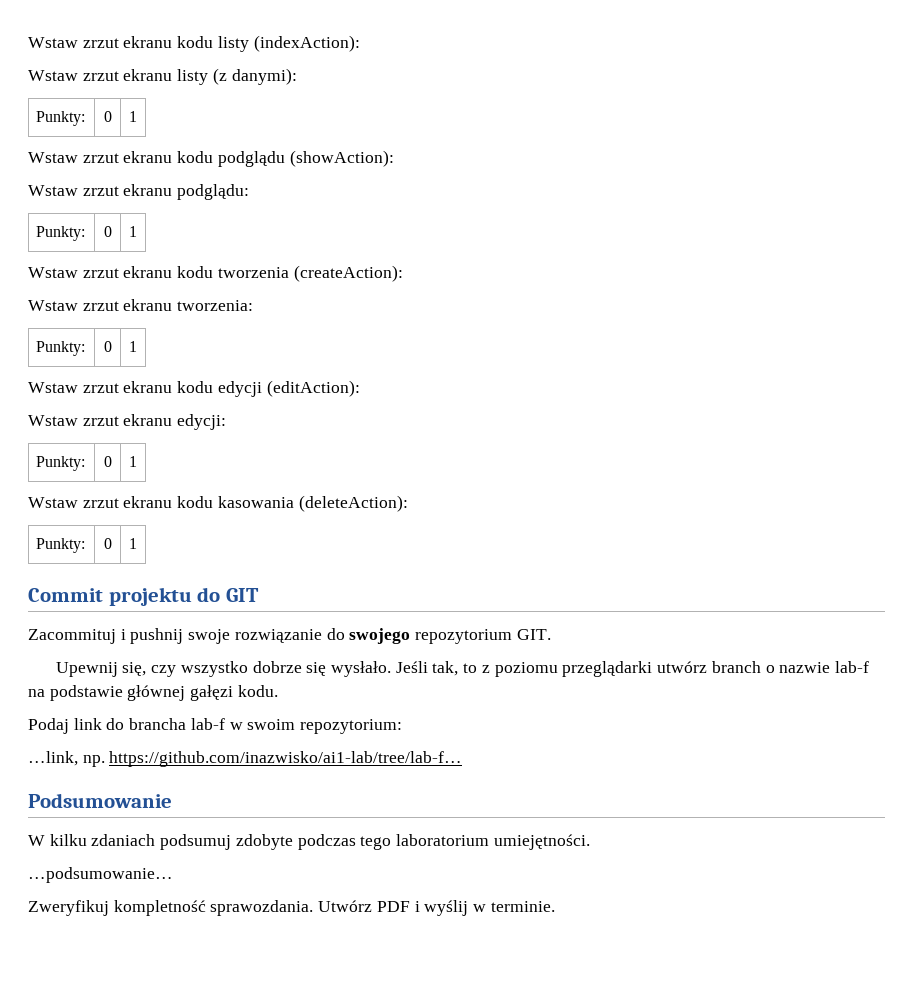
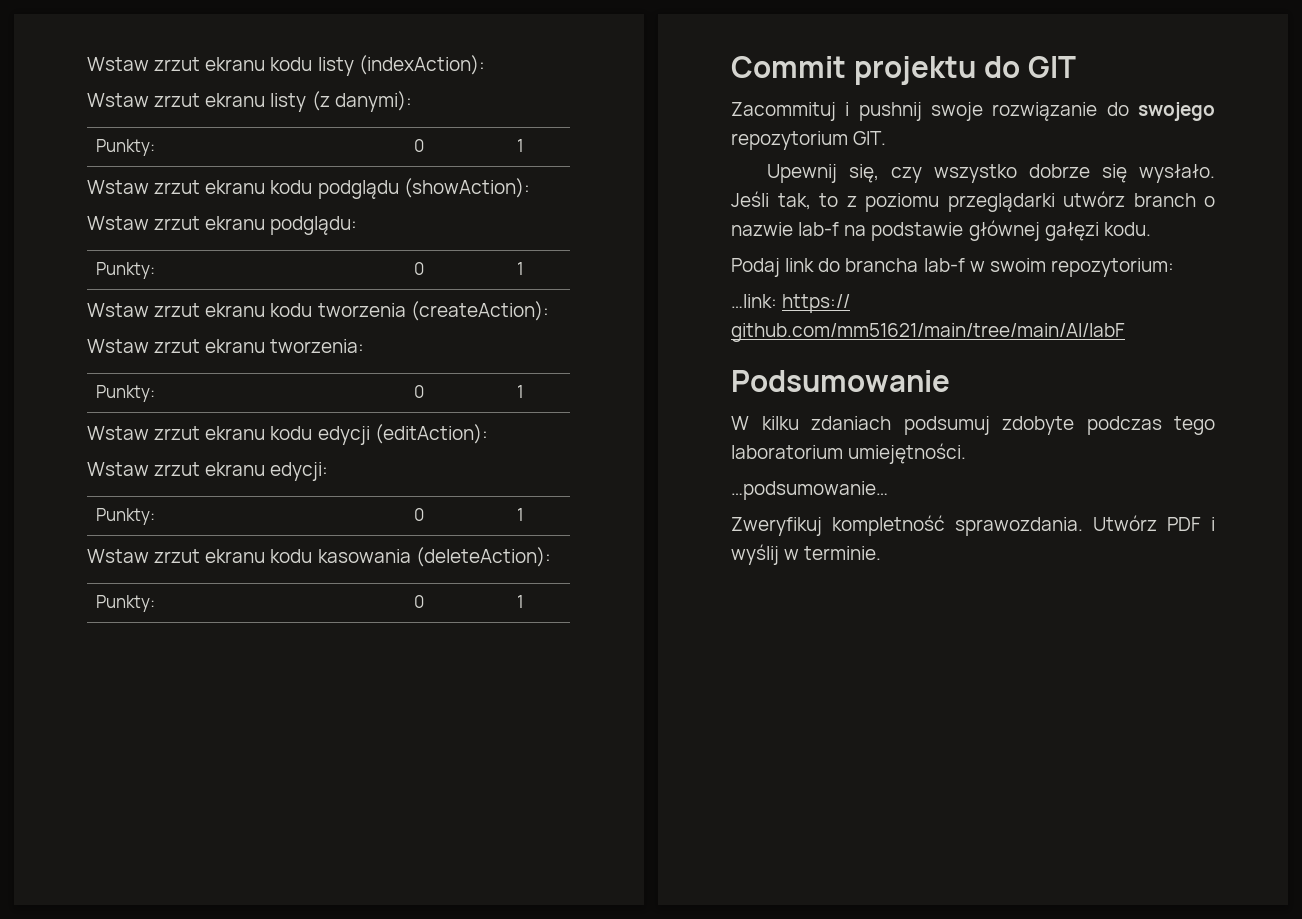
- …link, np. https://github.com/inazwisko/ai1-lab/tree/lab-f…
+ …link: https:// github.com/mm51621/main/tree/main/AI/labF

